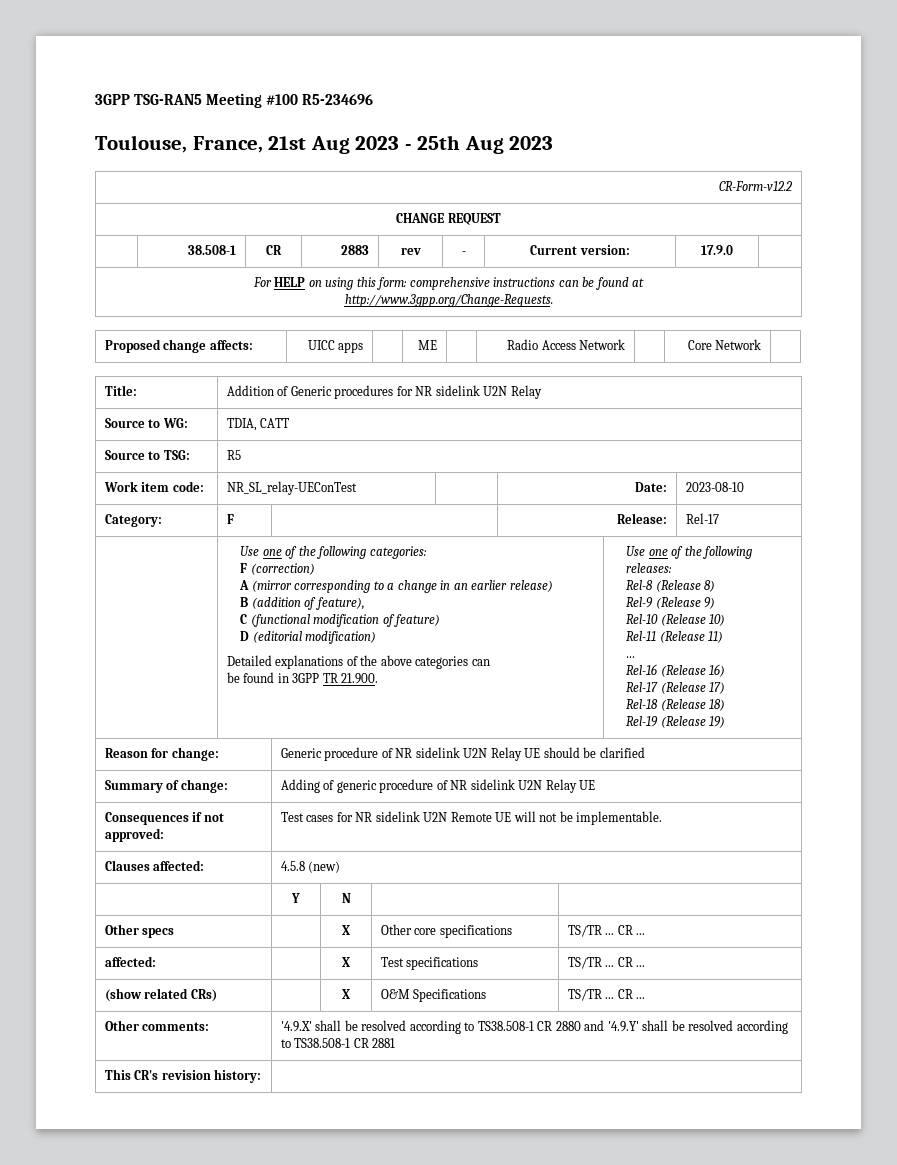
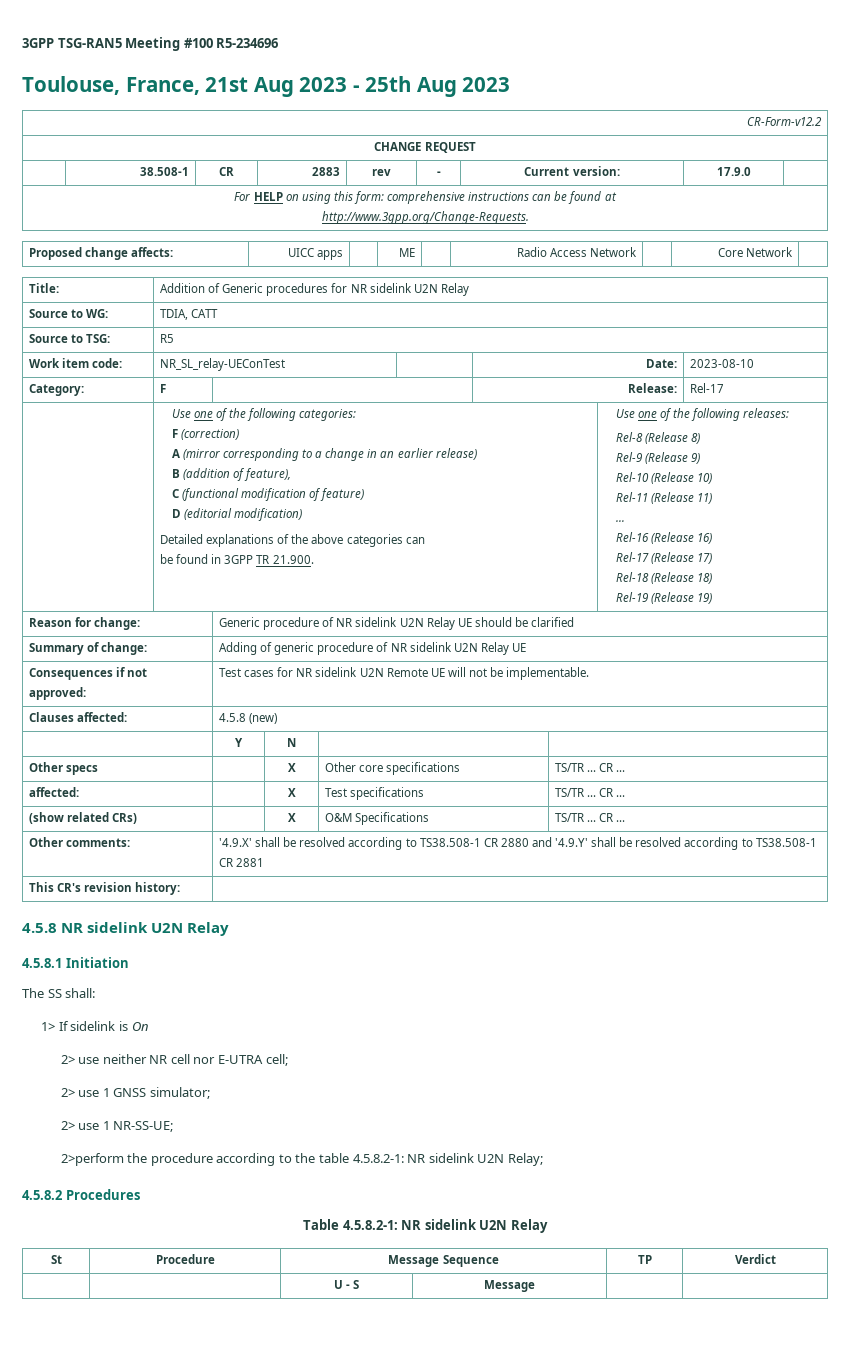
+ 4.5.8 NR sidelink U2N Relay
+ 4.5.8.1 Initiation
+ The SS shall:
+ 1> If sidelink is On
+ 2> use neither NR cell nor E-UTRA cell;
+ 2> use 1 GNSS simulator;
+ 2> use 1 NR-SS-UE;
+ 2>perform the procedure according to the table 4.5.8.2-1: NR sidelink U2N Relay;
+ 4.5.8.2 Procedures
+ Table 4.5.8.2-1: NR sidelink U2N Relay
+ St | Procedure | Message Sequence | TP | Verdict
+ | | U - S | Message | |

